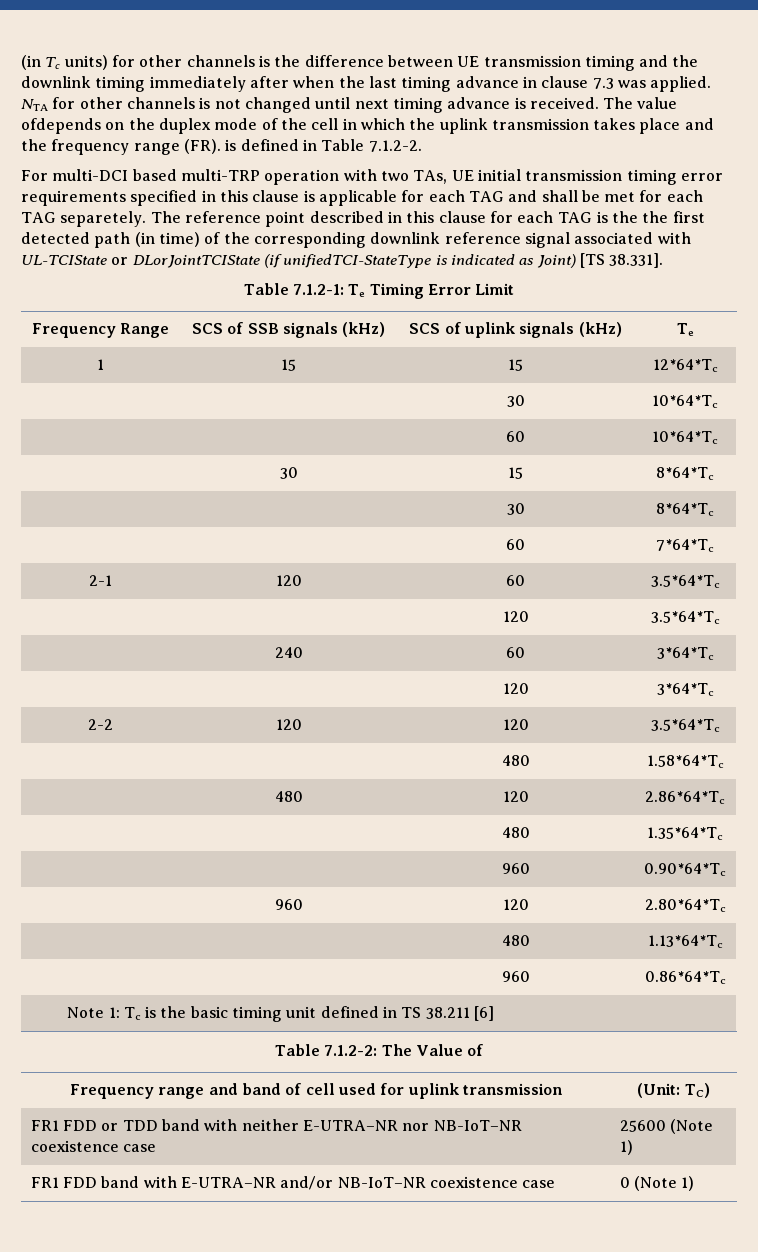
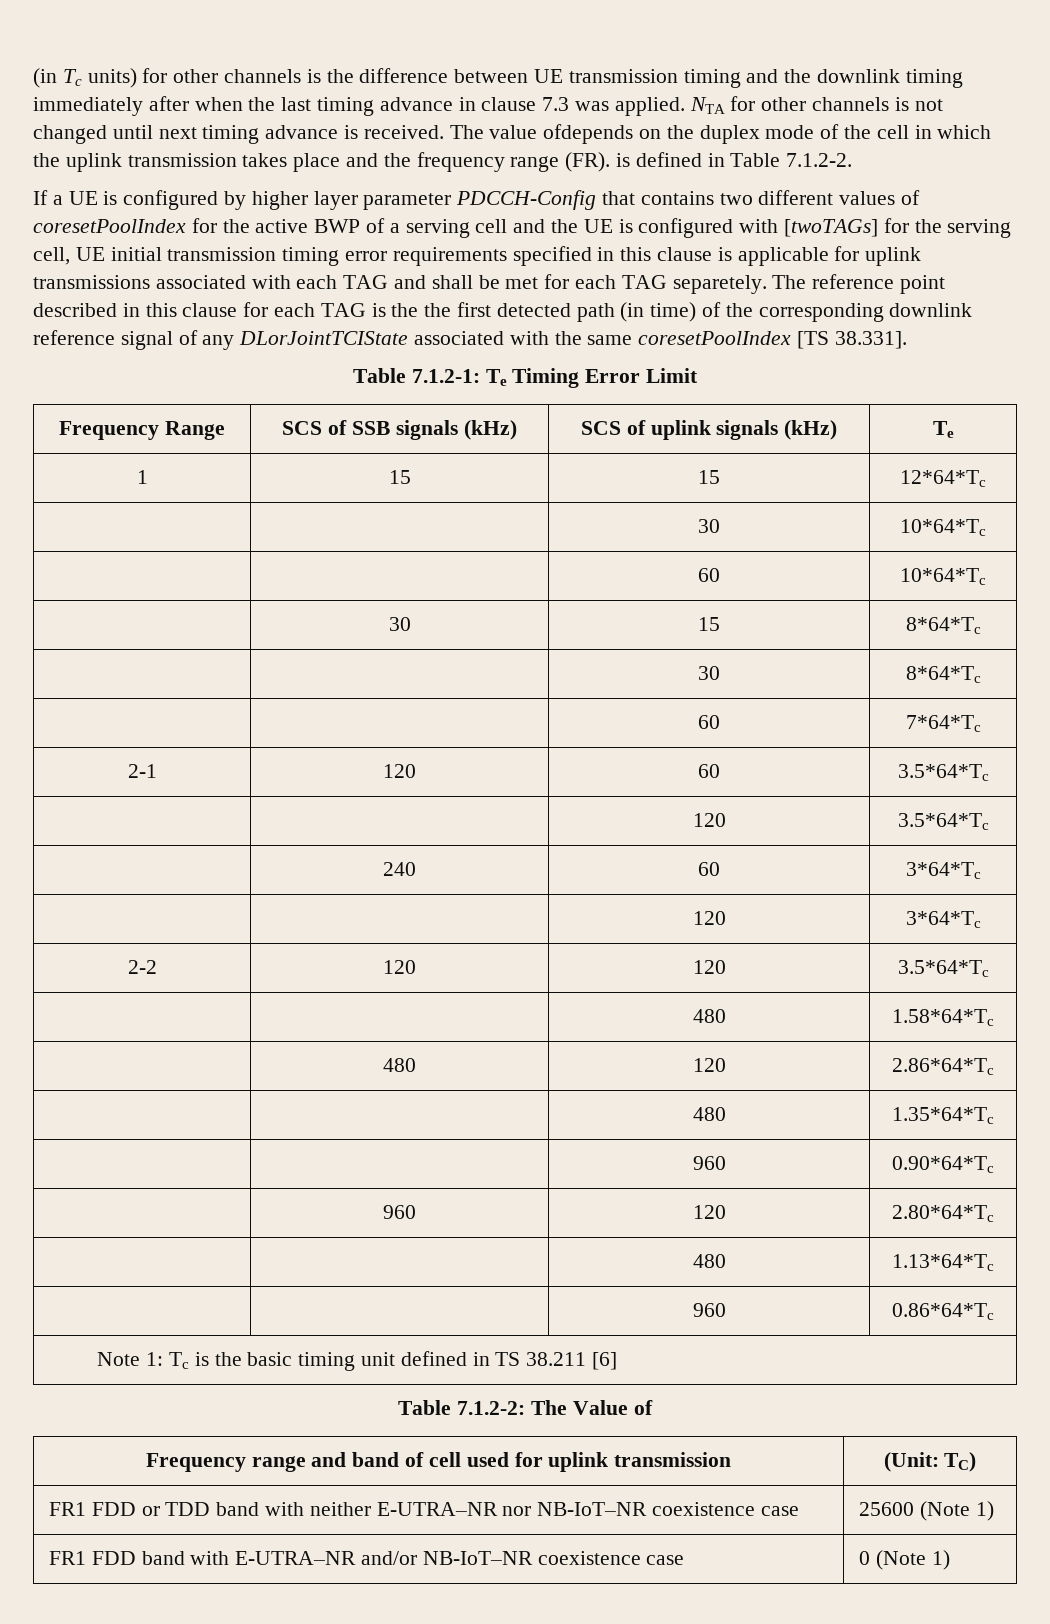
- For multi-DCI based multi-TRP operation with two TAs, UE initial transmission timing error requirements specified in this clause is applicable for each TAG and shall be met for each TAG separetely.
+ If a UE is configured by higher layer parameter PDCCH-Config that contains two different values of coresetPoolIndex for the active BWP of a serving cell and the UE is configured with [twoTAGs] for the serving cell, UE initial transmission timing error requirements specified in this clause is applicable for uplink transmissions associated with each TAG and shall be met for each TAG separetely.
- The reference point described in this clause for each TAG is the the first detected path (in time) of the corresponding downlink reference signal associated with UL-TCIState or DLorJointTCIState (if unifiedTCI-StateType is indicated as Joint) [TS 38.331].
+ The reference point described in this clause for each TAG is the the first detected path (in time) of the corresponding downlink reference signal of any DLorJointTCIState associated with the same coresetPoolIndex [TS 38.331].

